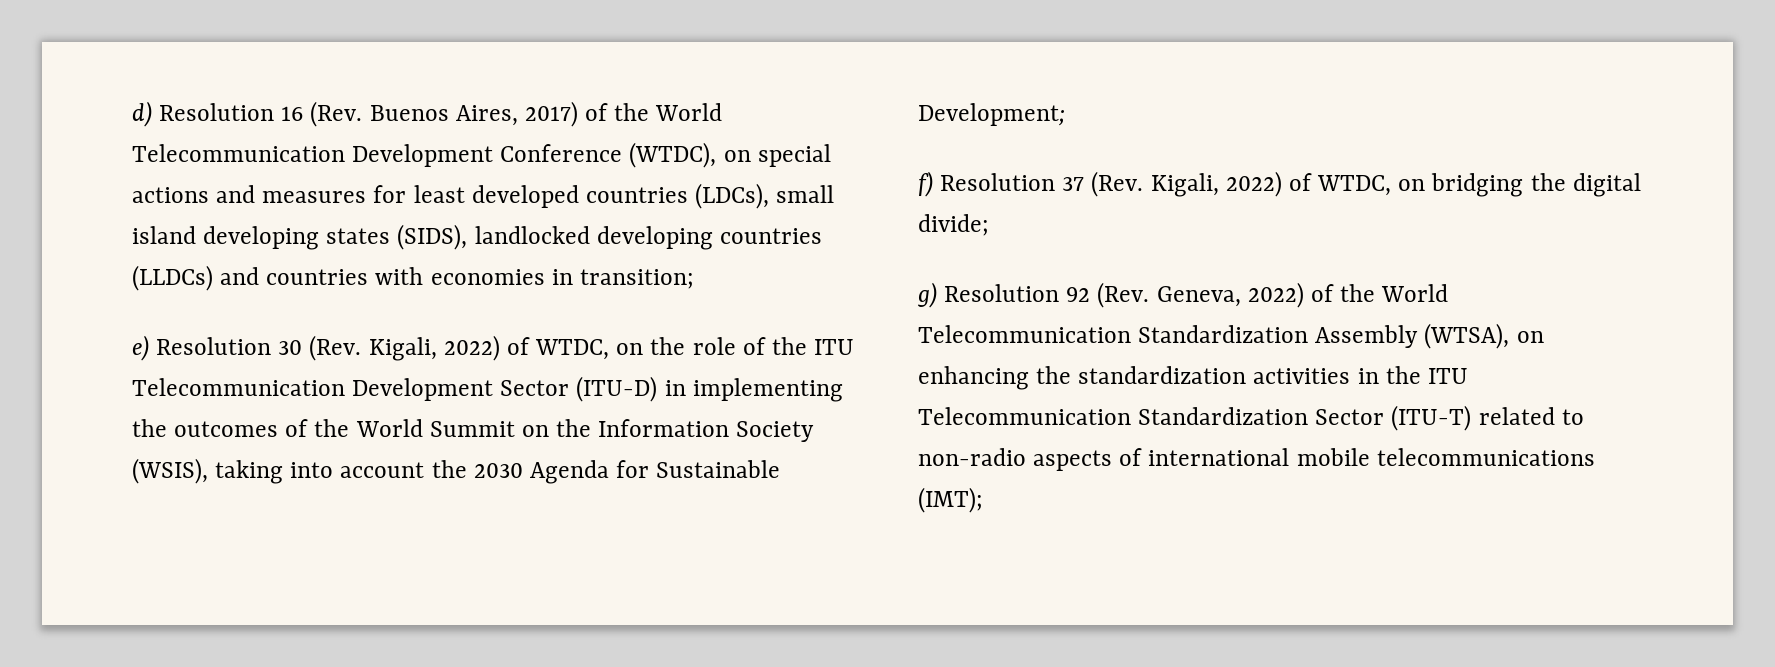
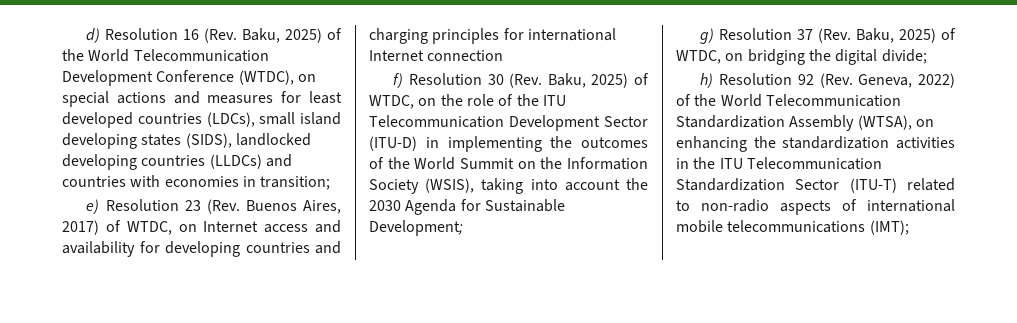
- d) Resolution 16 (Rev. Buenos Aires, 2017) of the World Telecommunication Development Conference (WTDC), on special actions and measures for least developed countries (LDCs), small island developing states (SIDS), landlocked developing countries (LLDCs) and countries with economies in transition;
+ d) Resolution 16 (Rev. Baku, 2025) of the World Telecommunication Development Conference (WTDC), on special actions and measures for least developed countries (LDCs), small island developing states (SIDS), landlocked developing countries (LLDCs) and countries with economies in transition;
- e) Resolution 30 (Rev. Kigali, 2022) of WTDC, on the role of the ITU Telecommunication Development Sector (ITU-D) in implementing the outcomes of the World Summit on the Information Society (WSIS), taking into account the 2030 Agenda for Sustainable Development;
+ e) Resolution 23 (Rev. Buenos Aires, 2017) of WTDC, on Internet access and availability for developing countries and charging principles for international Internet connection
+ f) Resolution 30 (Rev. Baku, 2025) of WTDC, on the role of the ITU Telecommunication Development Sector (ITU-D) in implementing the outcomes of the World Summit on the Information Society (WSIS), taking into account the 2030 Agenda for Sustainable Development;
- f) Resolution 37 (Rev. Kigali, 2022) of WTDC, on bridging the digital divide;
+ g) Resolution 37 (Rev. Baku, 2025) of WTDC, on bridging the digital divide;
- g) Resolution 92 (Rev. Geneva, 2022) of the World Telecommunication Standardization Assembly (WTSA), on enhancing the standardization activities in the ITU Telecommunication Standardization Sector (ITU-T) related to non-radio aspects of international mobile telecommunications (IMT);
+ h) Resolution 92 (Rev. Geneva, 2022) of the World Telecommunication Standardization Assembly (WTSA), on enhancing the standardization activities in the ITU Telecommunication Standardization Sector (ITU-T) related to non-radio aspects of international mobile telecommunications (IMT);

